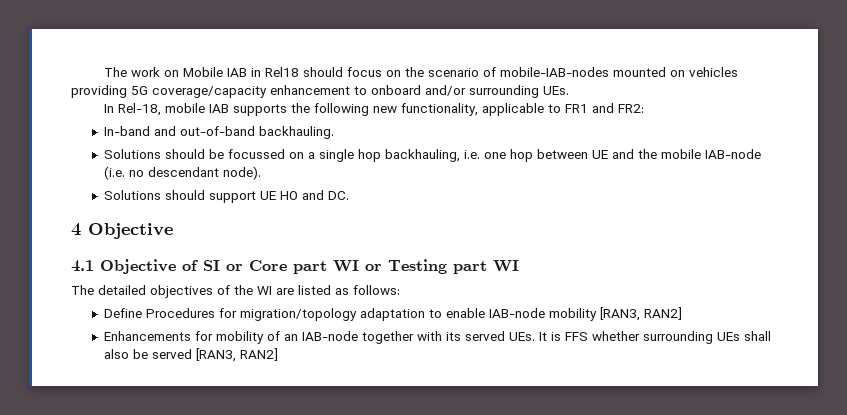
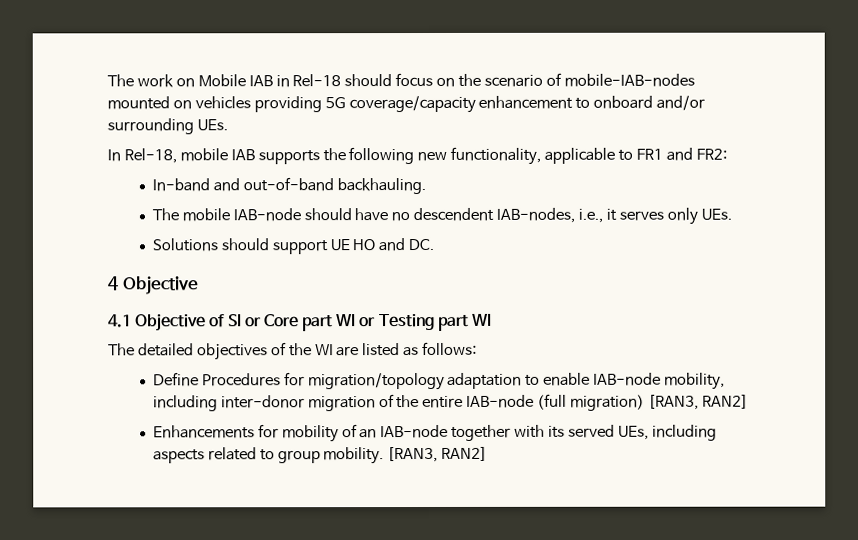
- The work on Mobile IAB in Rel18 should focus on the scenario of mobile-IAB-nodes mounted on vehicles providing 5G coverage/capacity enhancement to onboard and/or surrounding UEs.
+ The work on Mobile IAB in Rel-18 should focus on the scenario of mobile-IAB-nodes mounted on vehicles providing 5G coverage/capacity enhancement to onboard and/or surrounding UEs.
- Solutions should be focussed on a single hop backhauling, i.e. one hop between UE and the mobile IAB-node (i.e. no descendant node).
+ The mobile IAB-node should have no descendent IAB-nodes, i.e., it serves only UEs.
- Define Procedures for migration/topology adaptation to enable IAB-node mobility [RAN3, RAN2]
+ Define Procedures for migration/topology adaptation to enable IAB-node mobility, including inter-donor migration of the entire IAB-node (full migration) [RAN3, RAN2]
- Enhancements for mobility of an IAB-node together with its served UEs. It is FFS whether surrounding UEs shall also be served [RAN3, RAN2]
+ Enhancements for mobility of an IAB-node together with its served UEs, including aspects related to group mobility. [RAN3, RAN2]

